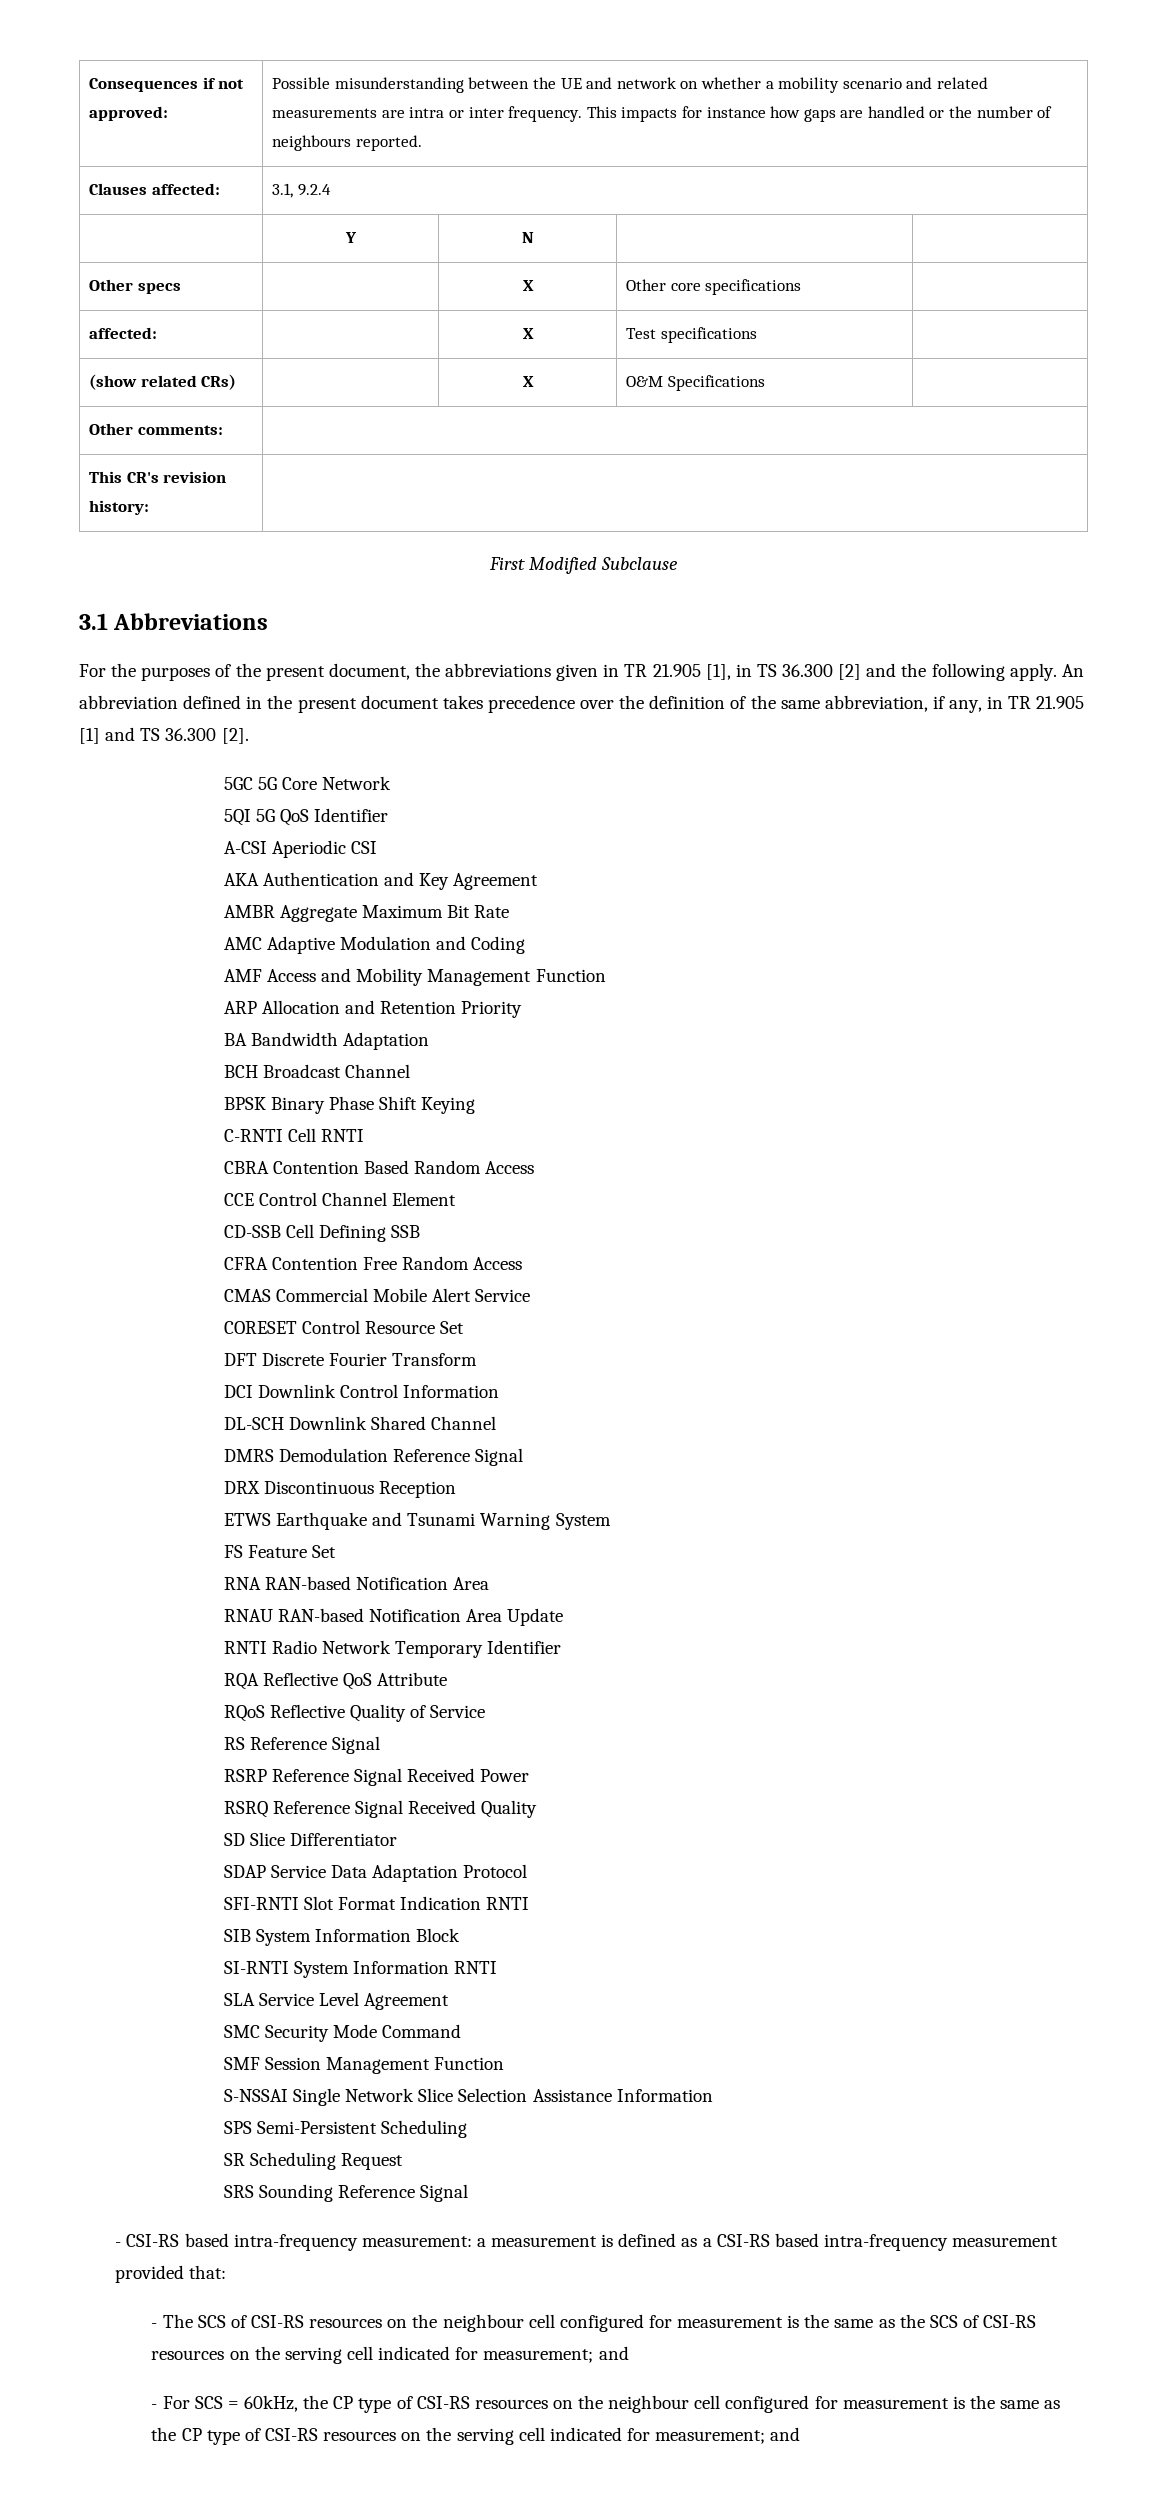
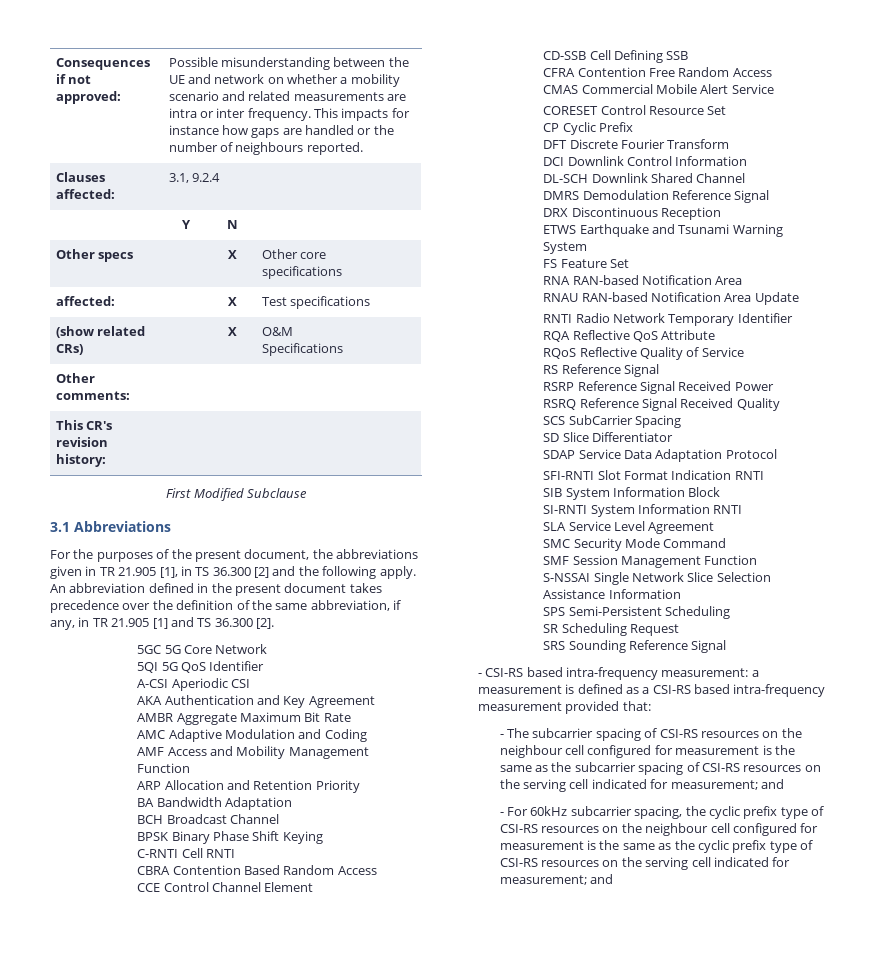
+ CP Cyclic Prefix
+ SCS SubCarrier Spacing
- - The SCS of CSI-RS resources on the neighbour cell configured for measurement is the same as the SCS of CSI-RS resources on the serving cell indicated for measurement; and
+ - The subcarrier spacing of CSI-RS resources on the neighbour cell configured for measurement is the same as the subcarrier spacing of CSI-RS resources on the serving cell indicated for measurement; and
- - For SCS = 60kHz, the CP type of CSI-RS resources on the neighbour cell configured for measurement is the same as the CP type of CSI-RS resources on the serving cell indicated for measurement; and
+ - For 60kHz subcarrier spacing, the cyclic prefix type of CSI-RS resources on the neighbour cell configured for measurement is the same as the cyclic prefix type of CSI-RS resources on the serving cell indicated for measurement; and

